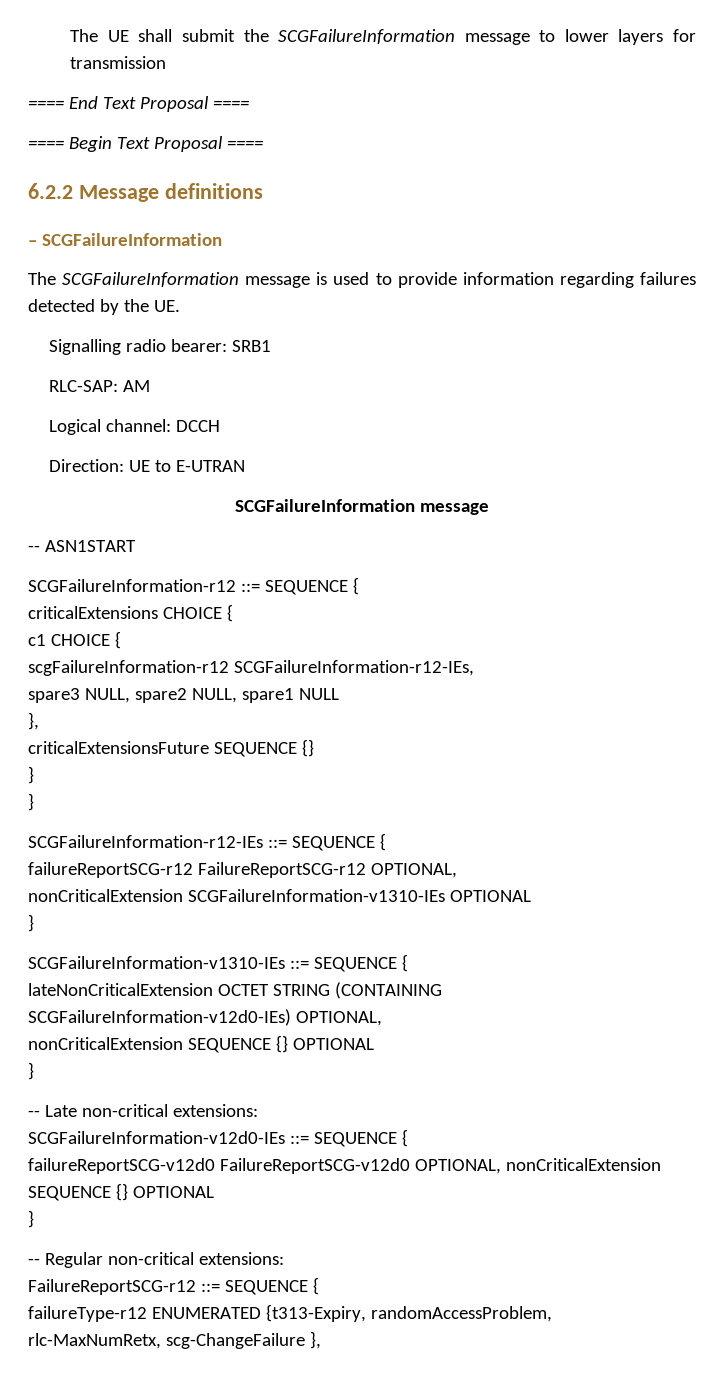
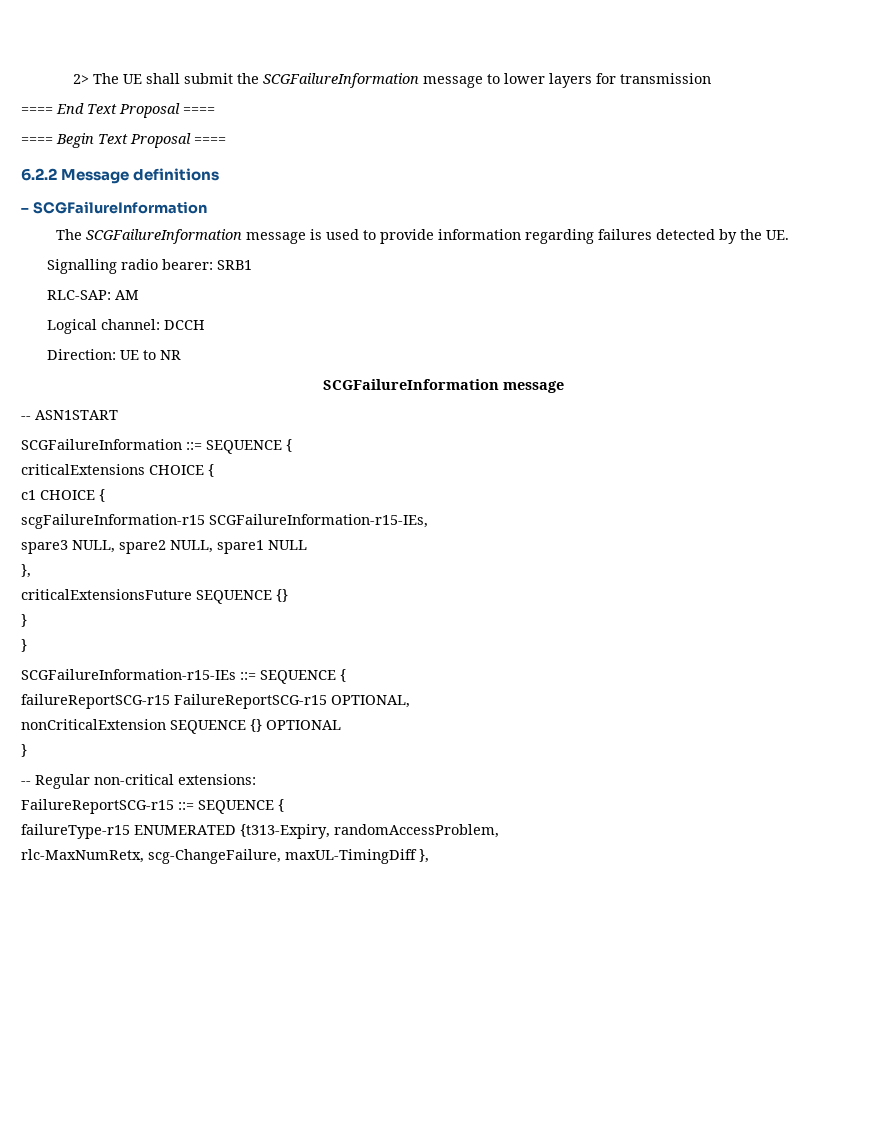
- The UE shall submit the SCGFailureInformation message to lower layers for transmission
+ 2> The UE shall submit the SCGFailureInformation message to lower layers for transmission
- Direction: UE to E-UTRAN
+ Direction: UE to NR
- SCGFailureInformation-r12 ::= SEQUENCE {
+ SCGFailureInformation ::= SEQUENCE {
- scgFailureInformation-r12 SCGFailureInformation-r12-IEs,
+ scgFailureInformation-r15 SCGFailureInformation-r15-IEs,
- SCGFailureInformation-r12-IEs ::= SEQUENCE {
- failureReportSCG-r12 FailureReportSCG-r12 OPTIONAL,
- nonCriticalExtension SCGFailureInformation-v1310-IEs OPTIONAL
- }
- SCGFailureInformation-v1310-IEs ::= SEQUENCE {
- lateNonCriticalExtension OCTET STRING (CONTAINING SCGFailureInformation-v12d0-IEs) OPTIONAL,
+ SCGFailureInformation-r15-IEs ::= SEQUENCE {
+ failureReportSCG-r15 FailureReportSCG-r15 OPTIONAL,
  nonCriticalExtension SEQUENCE {} OPTIONAL
- }
- -- Late non-critical extensions:
- SCGFailureInformation-v12d0-IEs ::= SEQUENCE {
- failureReportSCG-v12d0 FailureReportSCG-v12d0 OPTIONAL, nonCriticalExtension SEQUENCE {} OPTIONAL
- FailureReportSCG-r12 ::= SEQUENCE {
- failureType-r12 ENUMERATED {t313-Expiry, randomAccessProblem,
+ FailureReportSCG-r15 ::= SEQUENCE {
+ failureType-r15 ENUMERATED {t313-Expiry, randomAccessProblem,
- rlc-MaxNumRetx, scg-ChangeFailure },
+ rlc-MaxNumRetx, scg-ChangeFailure, maxUL-TimingDiff },

